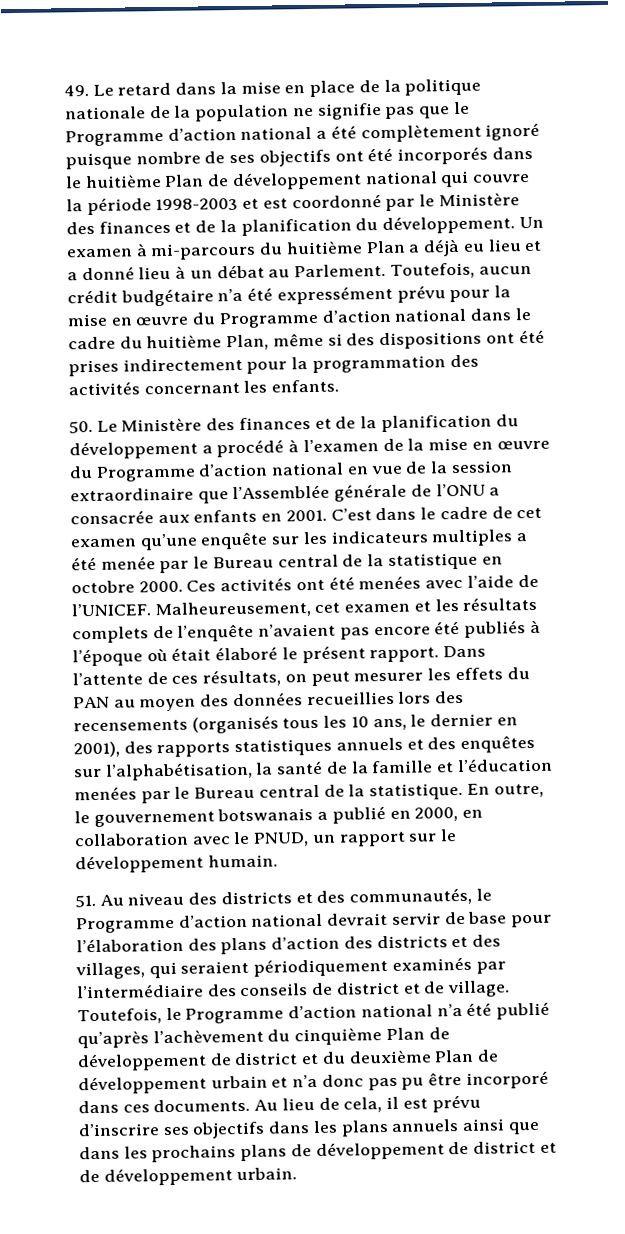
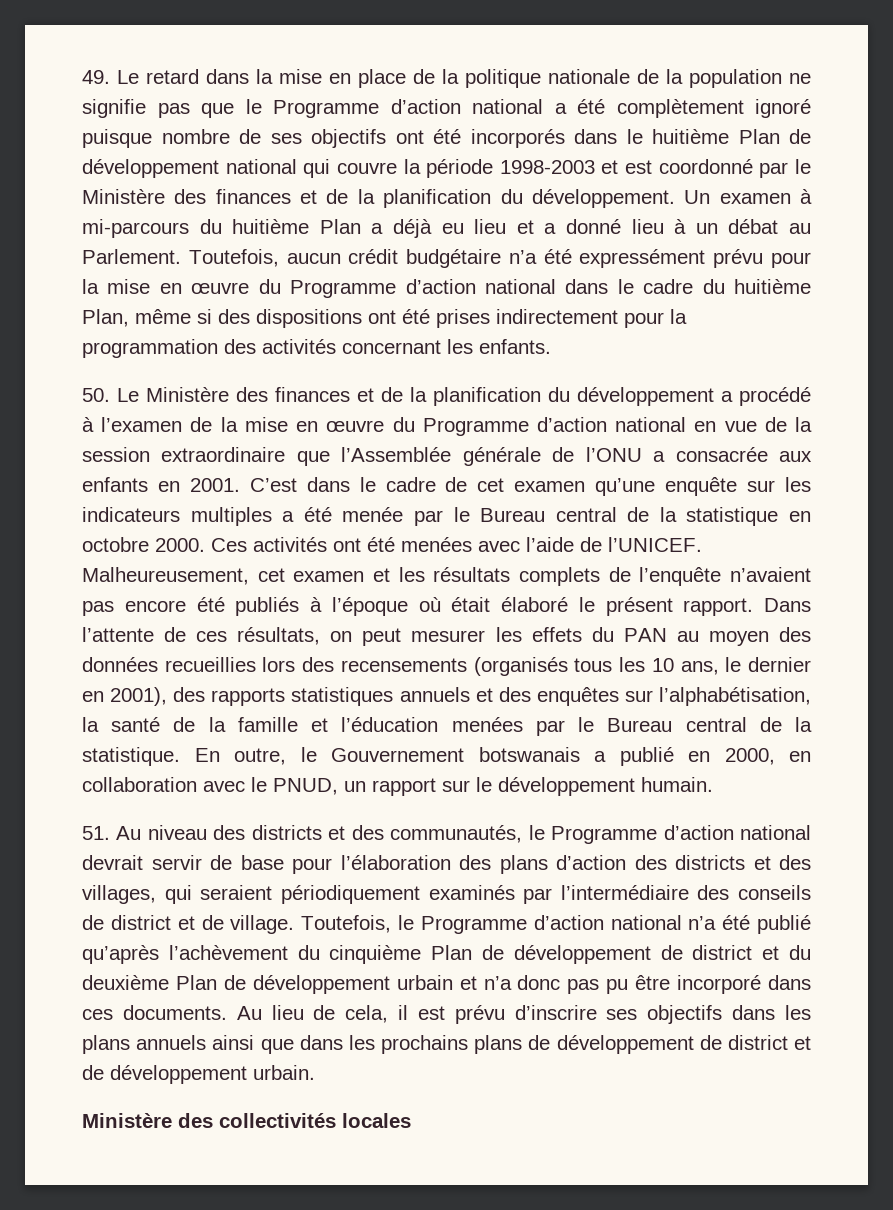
- En outre, le gouvernement botswanais a publié en 2000, en collaboration avec le PNUD, un rapport sur le développement humain.
+ En outre, le Gouvernement botswanais a publié en 2000, en collaboration avec le PNUD, un rapport sur le développement humain.
+ Ministère des collectivités locales

